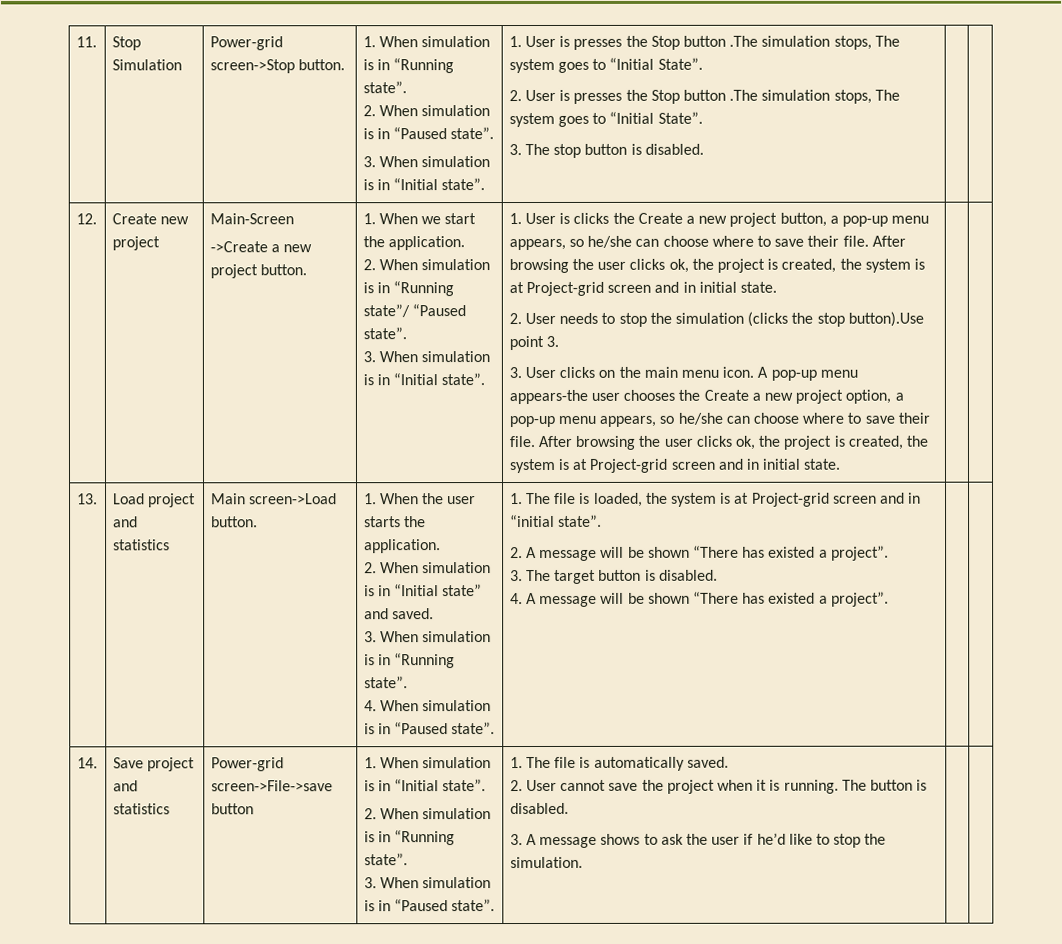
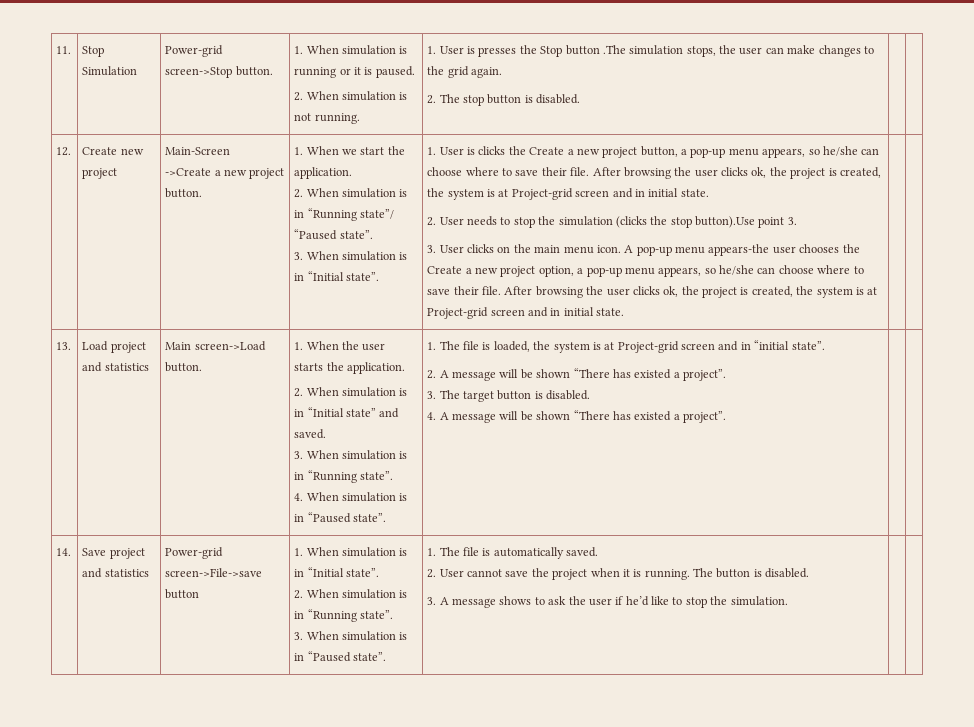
- 1. When simulation is in “Running state”.
- 2. When simulation is in “Paused state”.
- 3. When simulation is in “Initial state”.
+ 1. When simulation is running or it is paused.
+ 2. When simulation is not running.
- 1. User is presses the Stop button .The simulation stops, The system goes to “Initial State”.
- 2. User is presses the Stop button .The simulation stops, The system goes to “Initial State”.
- 3. The stop button is disabled.
+ 1. User is presses the Stop button .The simulation stops, the user can make changes to the grid again.
+ 2. The stop button is disabled.

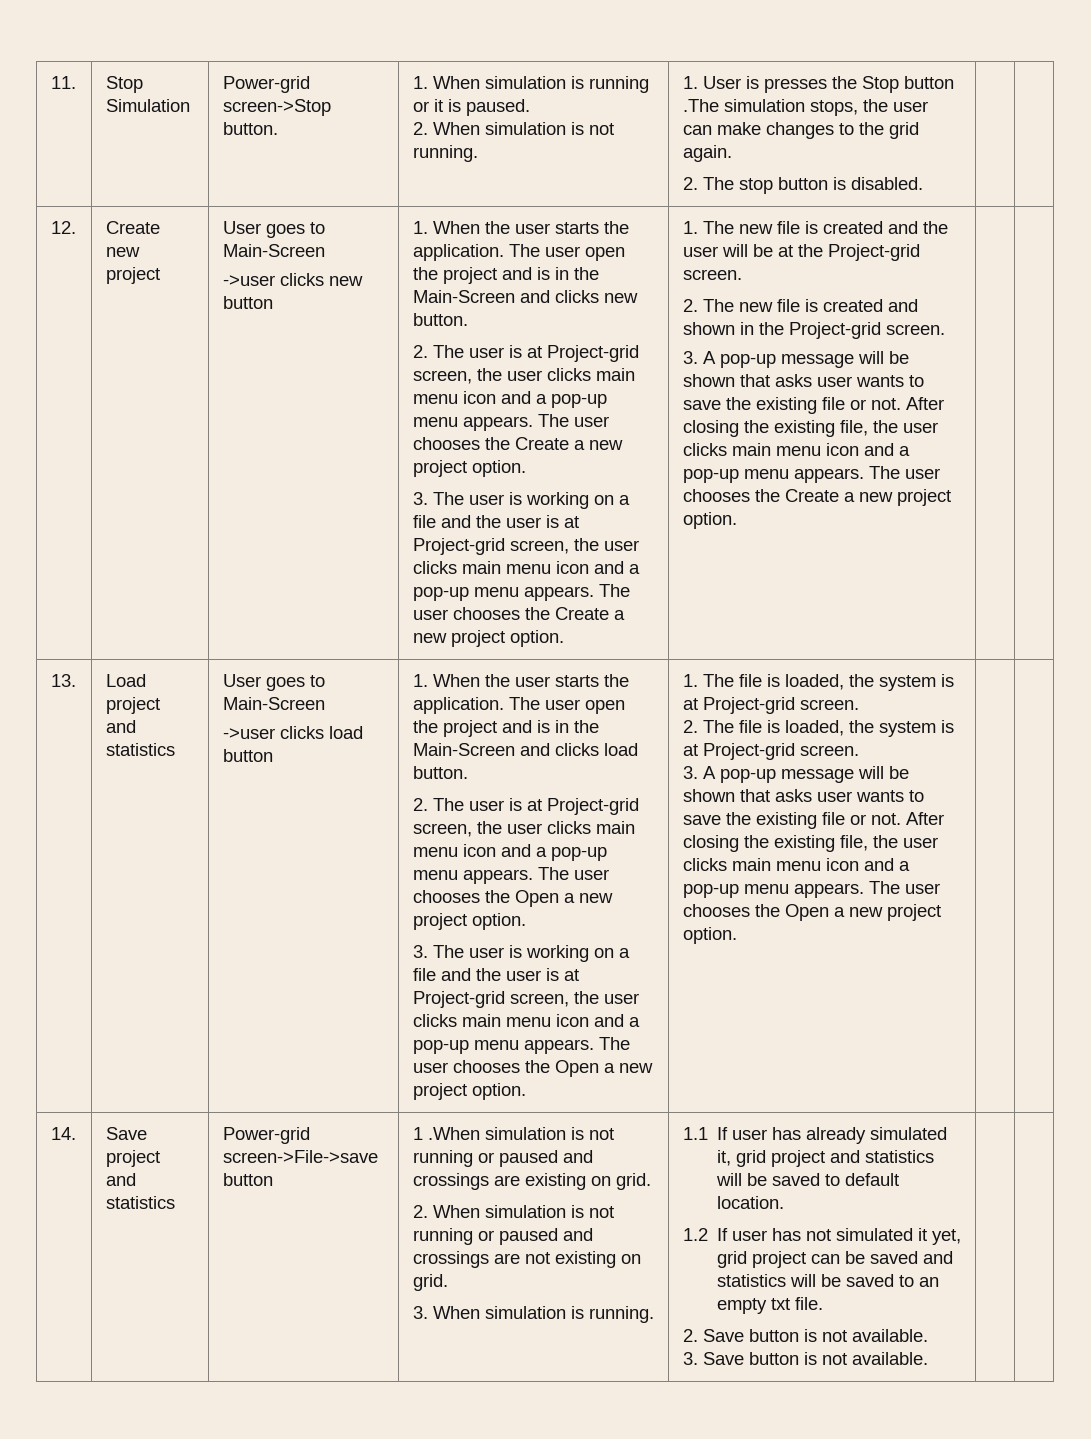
- Create new project | Main-Screen
- ->Create a new project button. | 1. When we start the application.
- 2. When simulation is in “Running state”/ “Paused state”.
- 3. When simulation is in “Initial state”. | 1. User is clicks the Create a new project button, a pop-up menu appears, so he/she can choose where to save their file. After browsing the user clicks ok, the project is created, the system is at Project-grid screen and in initial state.
- 2. User needs to stop the simulation (clicks the stop button).Use point 3.
- 3. User clicks on the main menu icon. A pop-up menu appears-the user chooses the Create a new project option, a pop-up menu appears, so he/she can choose where to save their file. After browsing the user clicks ok, the project is created, the system is at Project-grid screen and in initial state.
+ Create new project | User goes to Main-Screen
+ ->user clicks new button | 1. When the user starts the application. The user open the project and is in the Main-Screen and clicks new button.
+ 2. The user is at Project-grid screen, the user clicks main menu icon and a pop-up menu appears. The user chooses the Create a new project option.
+ 3. The user is working on a file and the user is at Project-grid screen, the user clicks main menu icon and a pop-up menu appears. The user chooses the Create a new project option. | 1. The new file is created and the user will be at the Project-grid screen.
+ 2. The new file is created and shown in the Project-grid screen.
+ 3. A pop-up message will be shown that asks user wants to save the existing file or not. After closing the existing file, the user clicks main menu icon and a pop-up menu appears. The user chooses the Create a new project option.
- Load project and statistics | Main screen->Load button. | 1. When the user starts the application.
- 2. When simulation is in “Initial state” and saved.
- 3. When simulation is in “Running state”.
- 4. When simulation is in “Paused state”.
+ Load project and statistics | User goes to Main-Screen
+ ->user clicks load button | 1. When the user starts the application. The user open the project and is in the Main-Screen and clicks load button.
+ 2. The user is at Project-grid screen, the user clicks main menu icon and a pop-up menu appears. The user chooses the Open a new project option.
+ 3. The user is working on a file and the user is at Project-grid screen, the user clicks main menu icon and a pop-up menu appears. The user chooses the Open a new project option.
- 1. The file is loaded, the system is at Project-grid screen and in “initial state”.
- 2. A message will be shown “There has existed a project”.
- 3. The target button is disabled.
- 4. A message will be shown “There has existed a project”.
+ 1. The file is loaded, the system is at Project-grid screen.
+ 2. The file is loaded, the system is at Project-grid screen.
+ 3. A pop-up message will be shown that asks user wants to save the existing file or not. After closing the existing file, the user clicks main menu icon and a pop-up menu appears. The user chooses the Open a new project option.
- 1. When simulation is in “Initial state”.
- 2. When simulation is in “Running state”.
- 3. When simulation is in “Paused state”. | 1. The file is automatically saved.
- 2. User cannot save the project when it is running. The button is disabled.
- 3. A message shows to ask the user if he’d like to stop the simulation.
+ 1 .When simulation is not running or paused and crossings are existing on grid.
+ 2. When simulation is not running or paused and crossings are not existing on grid.
+ 3. When simulation is running. | 1.1 If user has already simulated it, grid project and statistics will be saved to default location.
+ 1.2 If user has not simulated it yet, grid project can be saved and statistics will be saved to an empty txt file.
+ 2. Save button is not available.
+ 3. Save button is not available.

